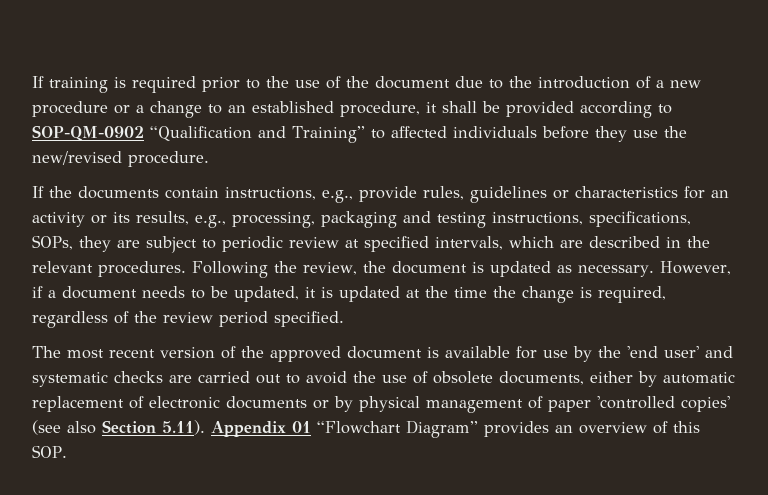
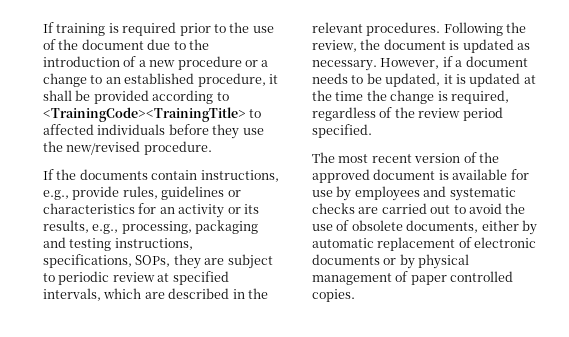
- If training is required prior to the use of the document due to the introduction of a new procedure or a change to an established procedure, it shall be provided according to SOP-QM-0902 “Qualification and Training” to affected individuals before they use the new/revised procedure.
+ If training is required prior to the use of the document due to the introduction of a new procedure or a change to an established procedure, it shall be provided according to <TrainingCode><TrainingTitle> to affected individuals before they use the new/revised procedure.
- The most recent version of the approved document is available for use by the 'end user' and systematic checks are carried out to avoid the use of obsolete documents, either by automatic replacement of electronic documents or by physical management of paper 'controlled copies' (see also Section 5.11). Appendix 01 “Flowchart Diagram” provides an overview of this SOP.
+ The most recent version of the approved document is available for use by employees and systematic checks are carried out to avoid the use of obsolete documents, either by automatic replacement of electronic documents or by physical management of paper controlled copies.

